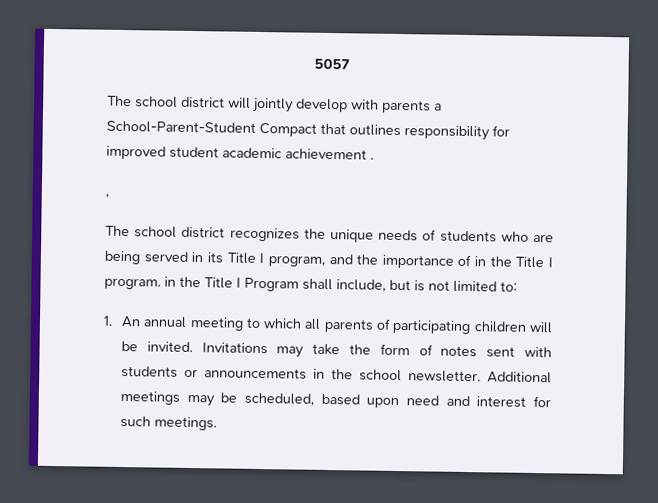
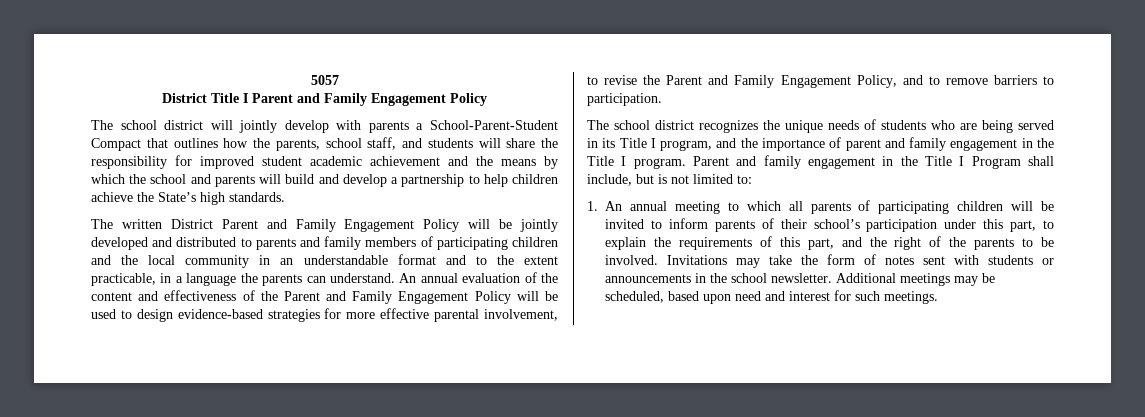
+ District Title I Parent and Family Engagement Policy
- The school district will jointly develop with parents a School-Parent-Student Compact that outlines responsibility for improved student academic achievement .
- ,
+ The school district will jointly develop with parents a School-Parent-Student Compact that outlines how the parents, school staff, and students will share the responsibility for improved student academic achievement and the means by which the school and parents will build and develop a partnership to help children achieve the State’s high standards.
+ The written District Parent and Family Engagement Policy will be jointly developed and distributed to parents and family members of participating children and the local community in an understandable format and to the extent practicable, in a language the parents can understand. An annual evaluation of the content and effectiveness of the Parent and Family Engagement Policy will be used to design evidence-based strategies for more effective parental involvement, to revise the Parent and Family Engagement Policy, and to remove barriers to participation.
- The school district recognizes the unique needs of students who are being served in its Title I program, and the importance of in the Title I program. in the Title I Program shall include, but is not limited to:
+ The school district recognizes the unique needs of students who are being served in its Title I program, and the importance of parent and family engagement in the Title I program. Parent and family engagement in the Title I Program shall include, but is not limited to:
- 1. An annual meeting to which all parents of participating children will be invited.
+ 1. An annual meeting to which all parents of participating children will be invited to inform parents of their school’s participation under this part, to explain the requirements of this part, and the right of the parents to be involved.

